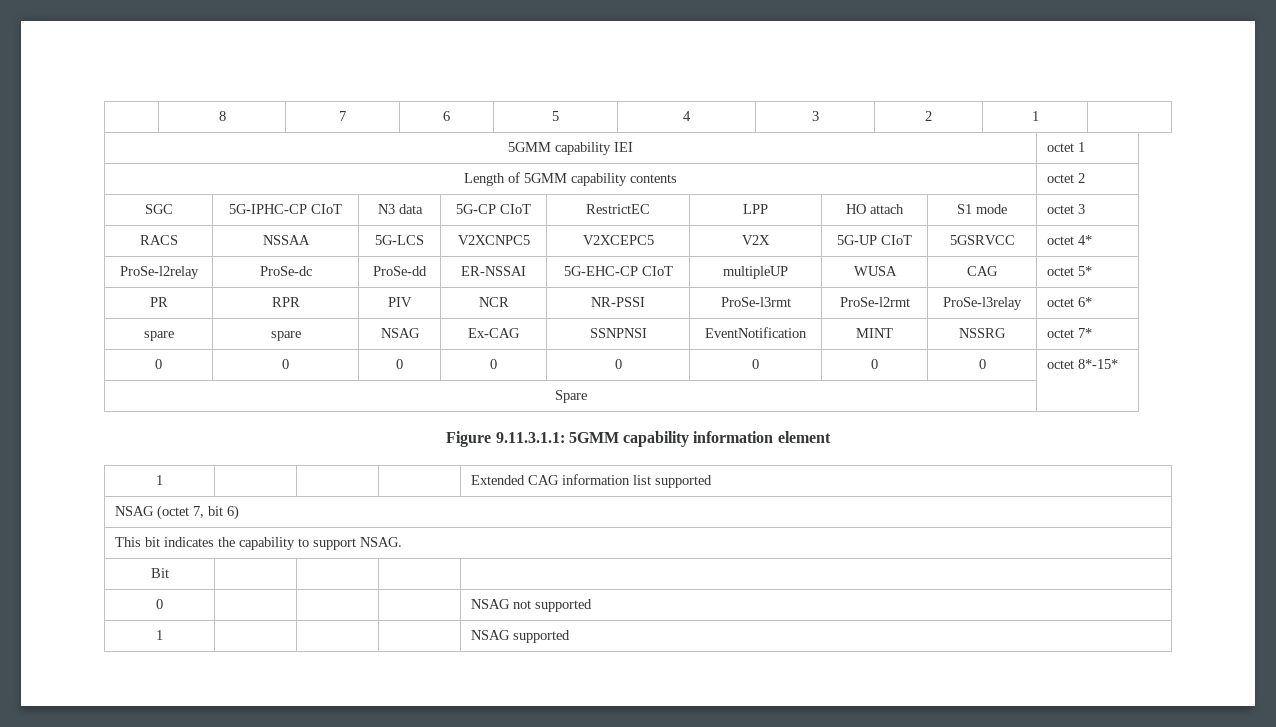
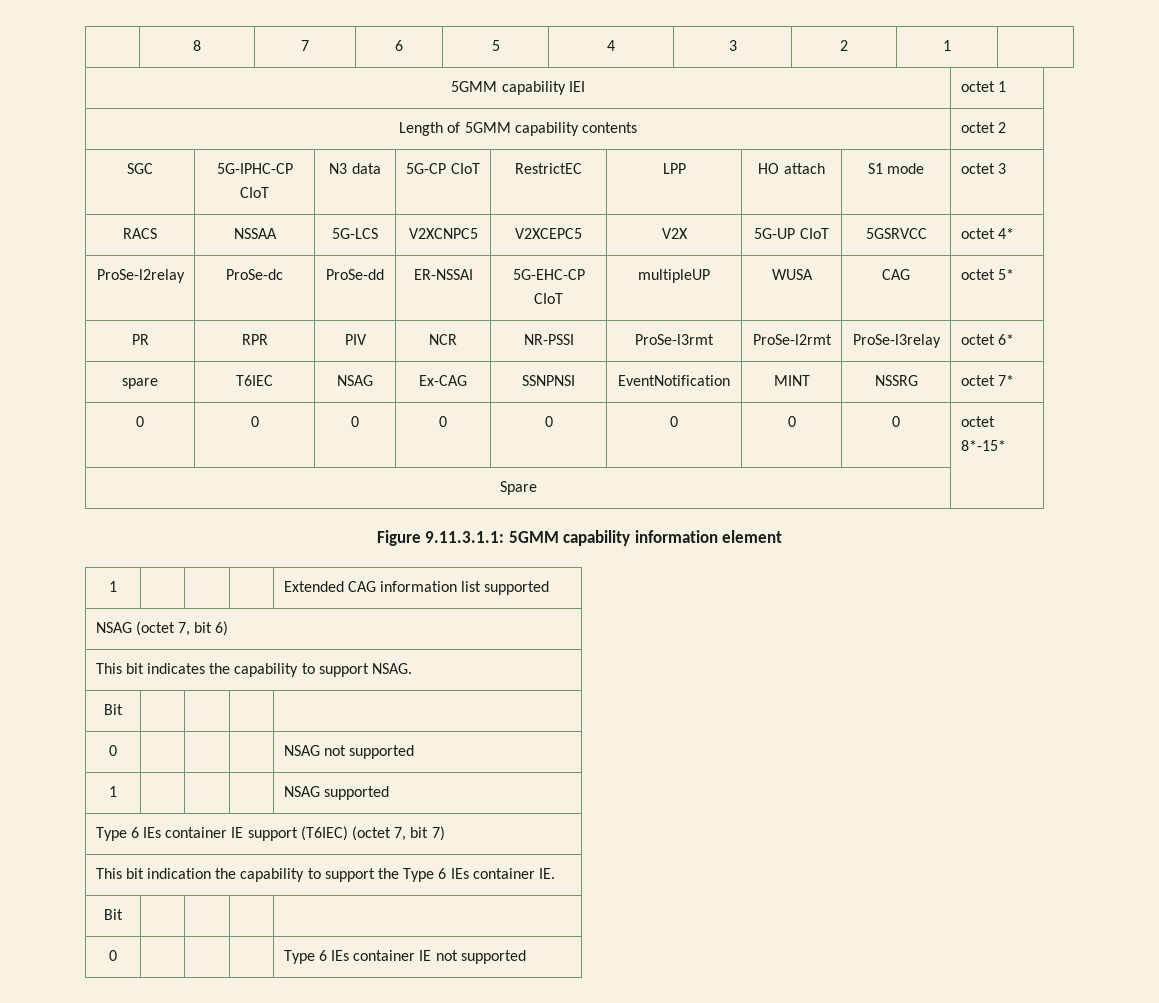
- spare | spare | NSAG | Ex-CAG | SSNPNSI | EventNotification | MINT | NSSRG | octet 7*
+ spare | T6IEC | NSAG | Ex-CAG | SSNPNSI | EventNotification | MINT | NSSRG | octet 7*
+ Type 6 IEs container IE support (T6IEC) (octet 7, bit 7)
+ This bit indication the capability to support the Type 6 IEs container IE.
+ Bit | | | |
+ 0 | | | | Type 6 IEs container IE not supported

